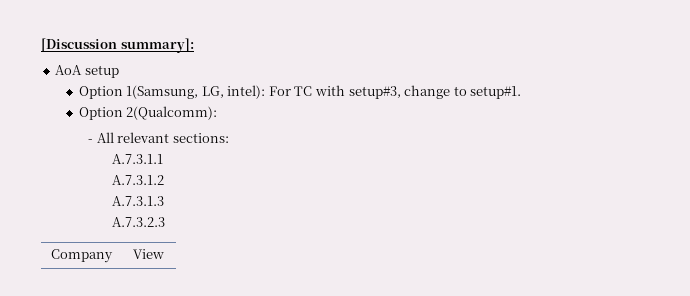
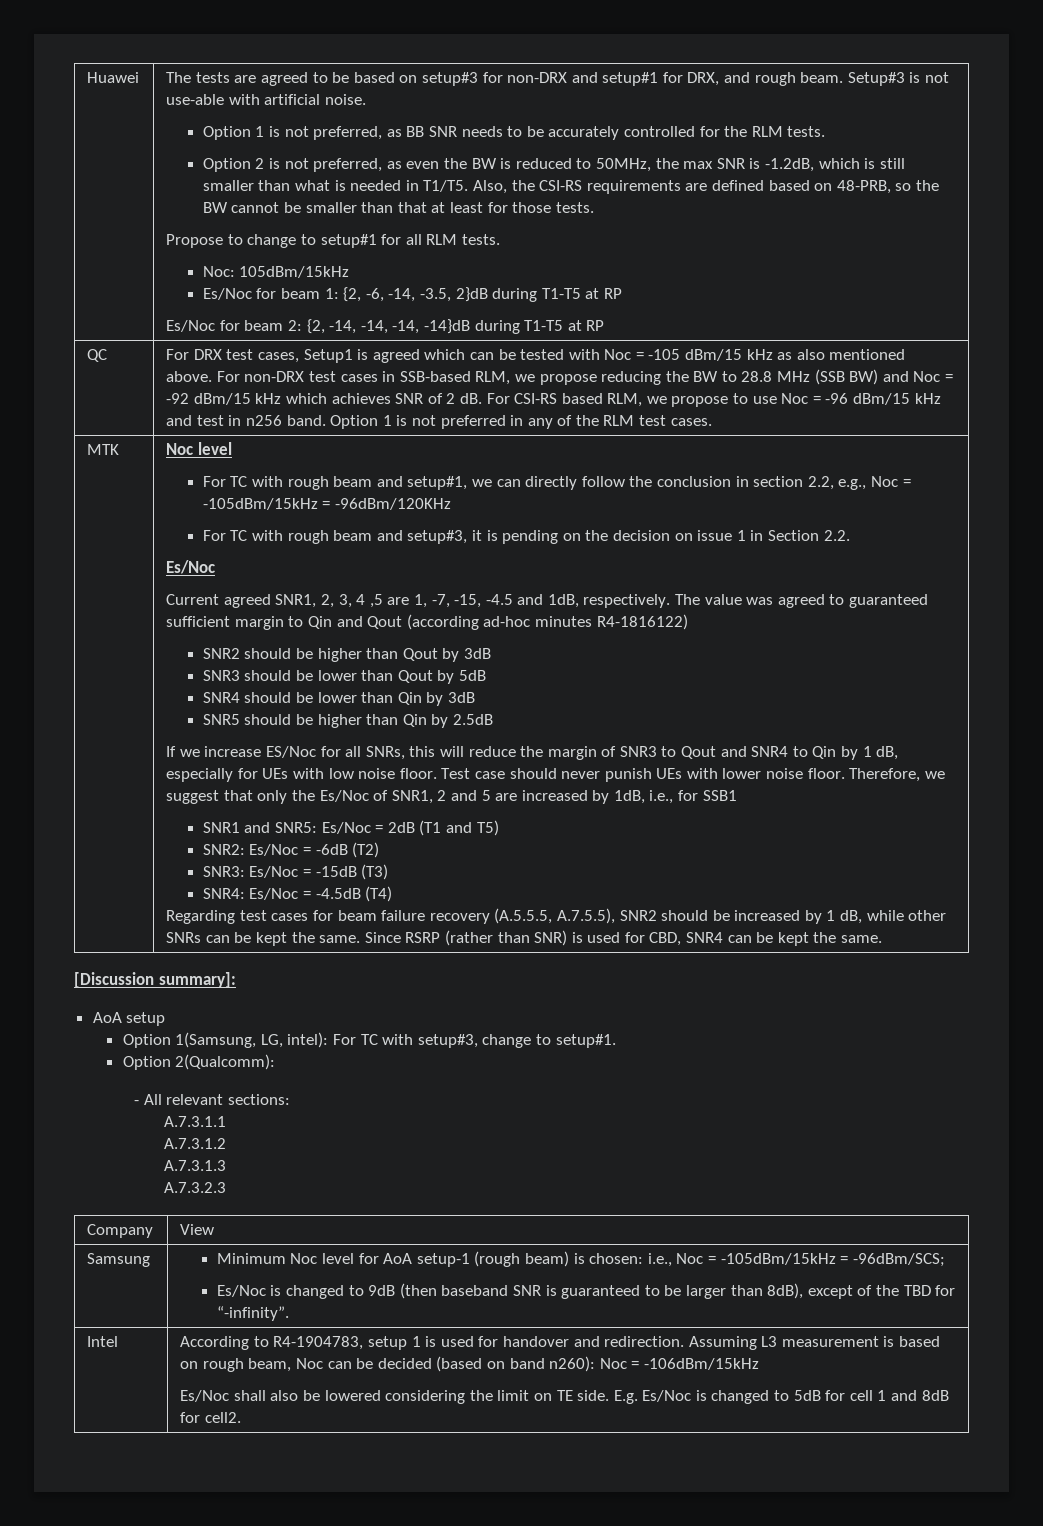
+ Huawei | The tests are agreed to be based on setup#3 for non-DRX and setup#1 for DRX, and rough beam. Setup#3 is not use-able with artificial noise.
+ Option 1 is not preferred, as BB SNR needs to be accurately controlled for the RLM tests.
+ Option 2 is not preferred, as even the BW is reduced to 50MHz, the max SNR is -1.2dB, which is still smaller than what is needed in T1/T5. Also, the CSI-RS requirements are defined based on 48-PRB, so the BW cannot be smaller than that at least for those tests.
+ Propose to change to setup#1 for all RLM tests.
+ Noc: 105dBm/15kHz
+ Es/Noc for beam 1: {2, -6, -14, -3.5, 2}dB during T1-T5 at RP
+ Es/Noc for beam 2: {2, -14, -14, -14, -14}dB during T1-T5 at RP
+ QC | For DRX test cases, Setup1 is agreed which can be tested with Noc = -105 dBm/15 kHz as also mentioned above. For non-DRX test cases in SSB-based RLM, we propose reducing the BW to 28.8 MHz (SSB BW) and Noc = -92 dBm/15 kHz which achieves SNR of 2 dB. For CSI-RS based RLM, we propose to use Noc = -96 dBm/15 kHz and test in n256 band. Option 1 is not preferred in any of the RLM test cases.
+ MTK | Noc level
+ For TC with rough beam and setup#1, we can directly follow the conclusion in section 2.2, e.g., Noc = -105dBm/15kHz = -96dBm/120KHz
+ For TC with rough beam and setup#3, it is pending on the decision on issue 1 in Section 2.2.
+ Es/Noc
+ Current agreed SNR1, 2, 3, 4 ,5 are 1, -7, -15, -4.5 and 1dB, respectively. The value was agreed to guaranteed sufficient margin to Qin and Qout (according ad-hoc minutes R4-1816122)
+ SNR2 should be higher than Qout by 3dB
+ SNR3 should be lower than Qout by 5dB
+ SNR4 should be lower than Qin by 3dB
+ SNR5 should be higher than Qin by 2.5dB
+ If we increase ES/Noc for all SNRs, this will reduce the margin of SNR3 to Qout and SNR4 to Qin by 1 dB, especially for UEs with low noise floor. Test case should never punish UEs with lower noise floor. Therefore, we suggest that only the Es/Noc of SNR1, 2 and 5 are increased by 1dB, i.e., for SSB1
+ SNR1 and SNR5: Es/Noc = 2dB (T1 and T5)
+ SNR2: Es/Noc = -6dB (T2)
+ SNR3: Es/Noc = -15dB (T3)
+ SNR4: Es/Noc = -4.5dB (T4)
+ Regarding test cases for beam failure recovery (A.5.5.5, A.7.5.5), SNR2 should be increased by 1 dB, while other SNRs can be kept the same. Since RSRP (rather than SNR) is used for CBD, SNR4 can be kept the same.
+ Samsung | Minimum Noc level for AoA setup-1 (rough beam) is chosen: i.e., Noc = -105dBm/15kHz = -96dBm/SCS;
+ Es/Noc is changed to 9dB (then baseband SNR is guaranteed to be larger than 8dB), except of the TBD for “-infinity”.
+ Intel | According to R4-1904783, setup 1 is used for handover and redirection. Assuming L3 measurement is based on rough beam, Noc can be decided (based on band n260): Noc = -106dBm/15kHz
+ Es/Noc shall also be lowered considering the limit on TE side. E.g. Es/Noc is changed to 5dB for cell 1 and 8dB for cell2.

